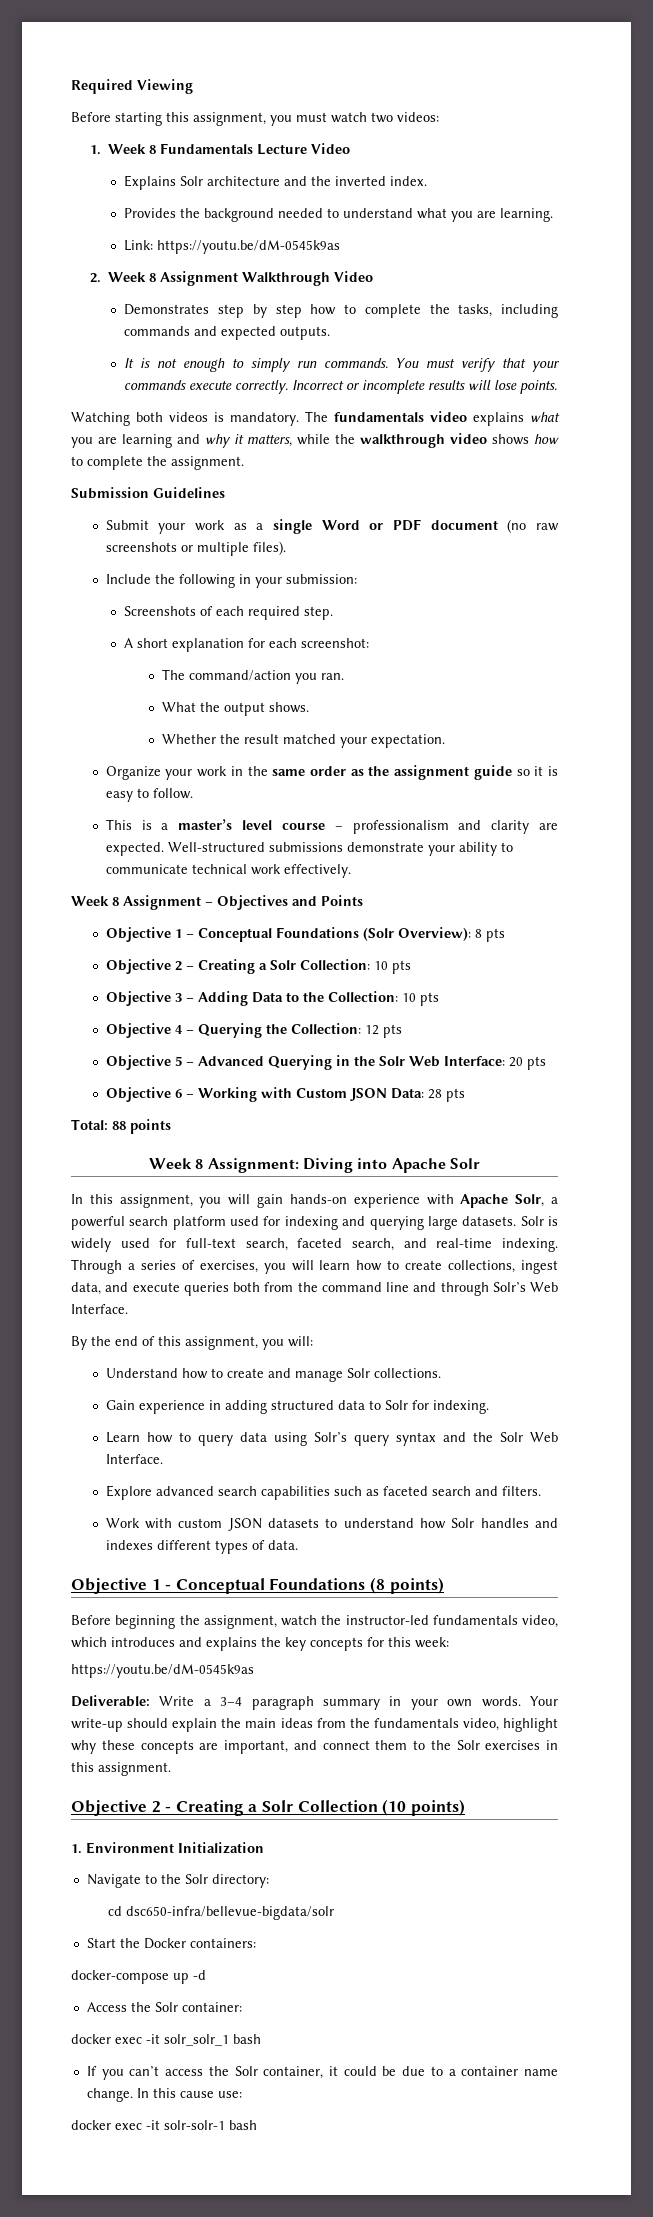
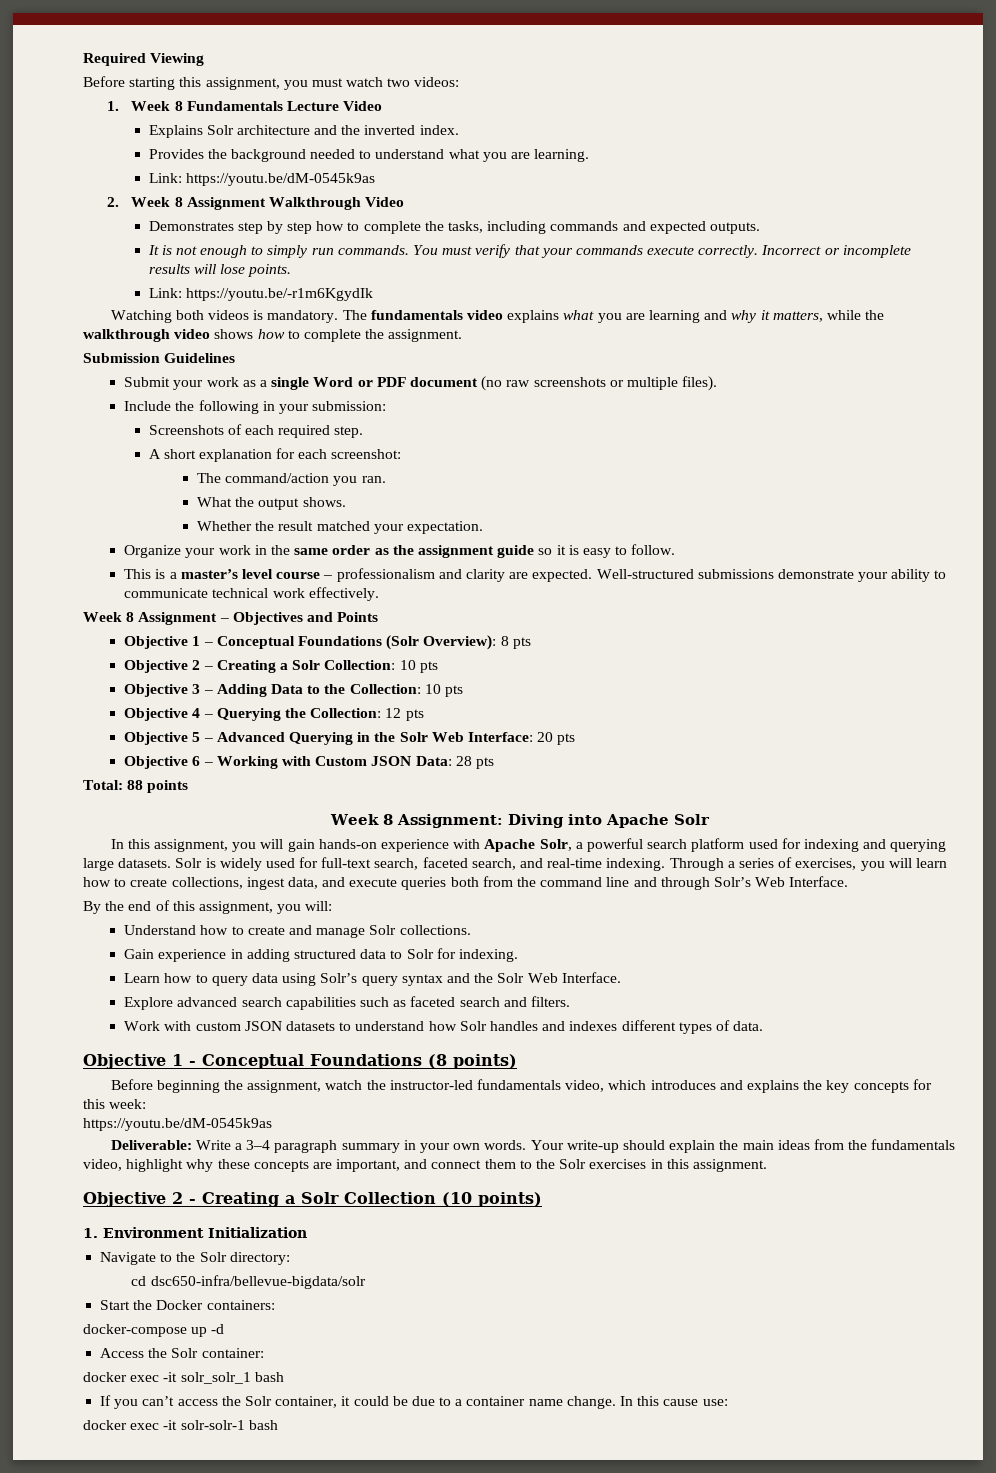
+ Link: https://youtu.be/-r1m6KgydIk

